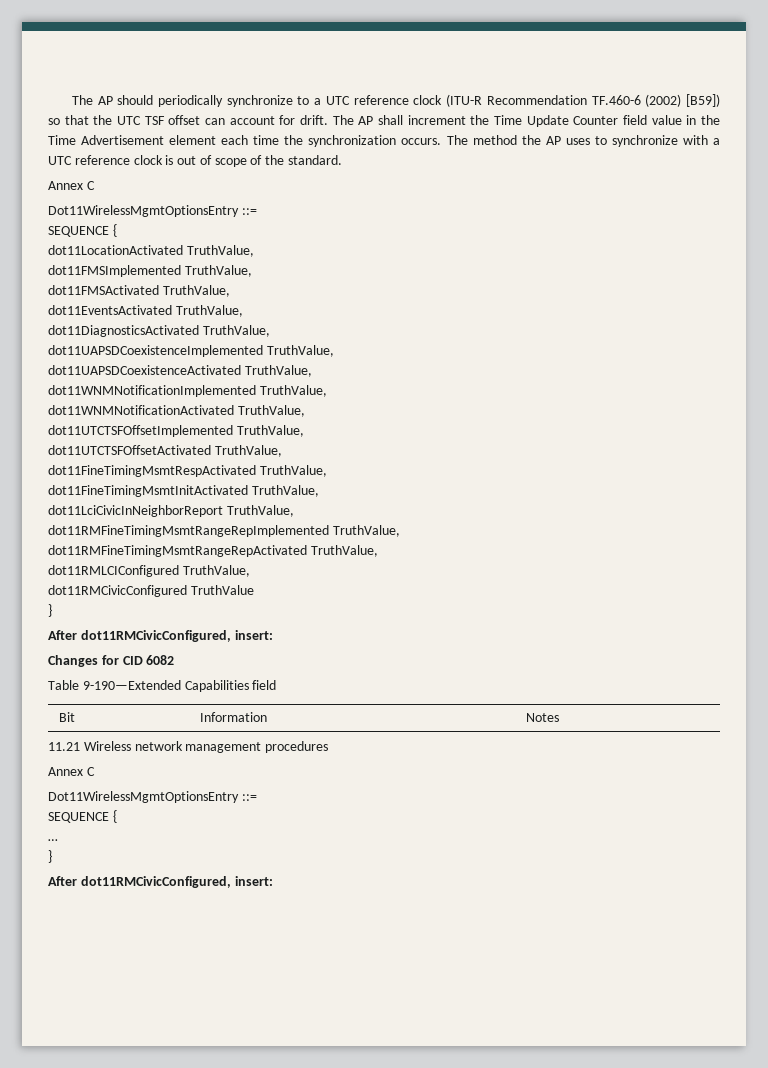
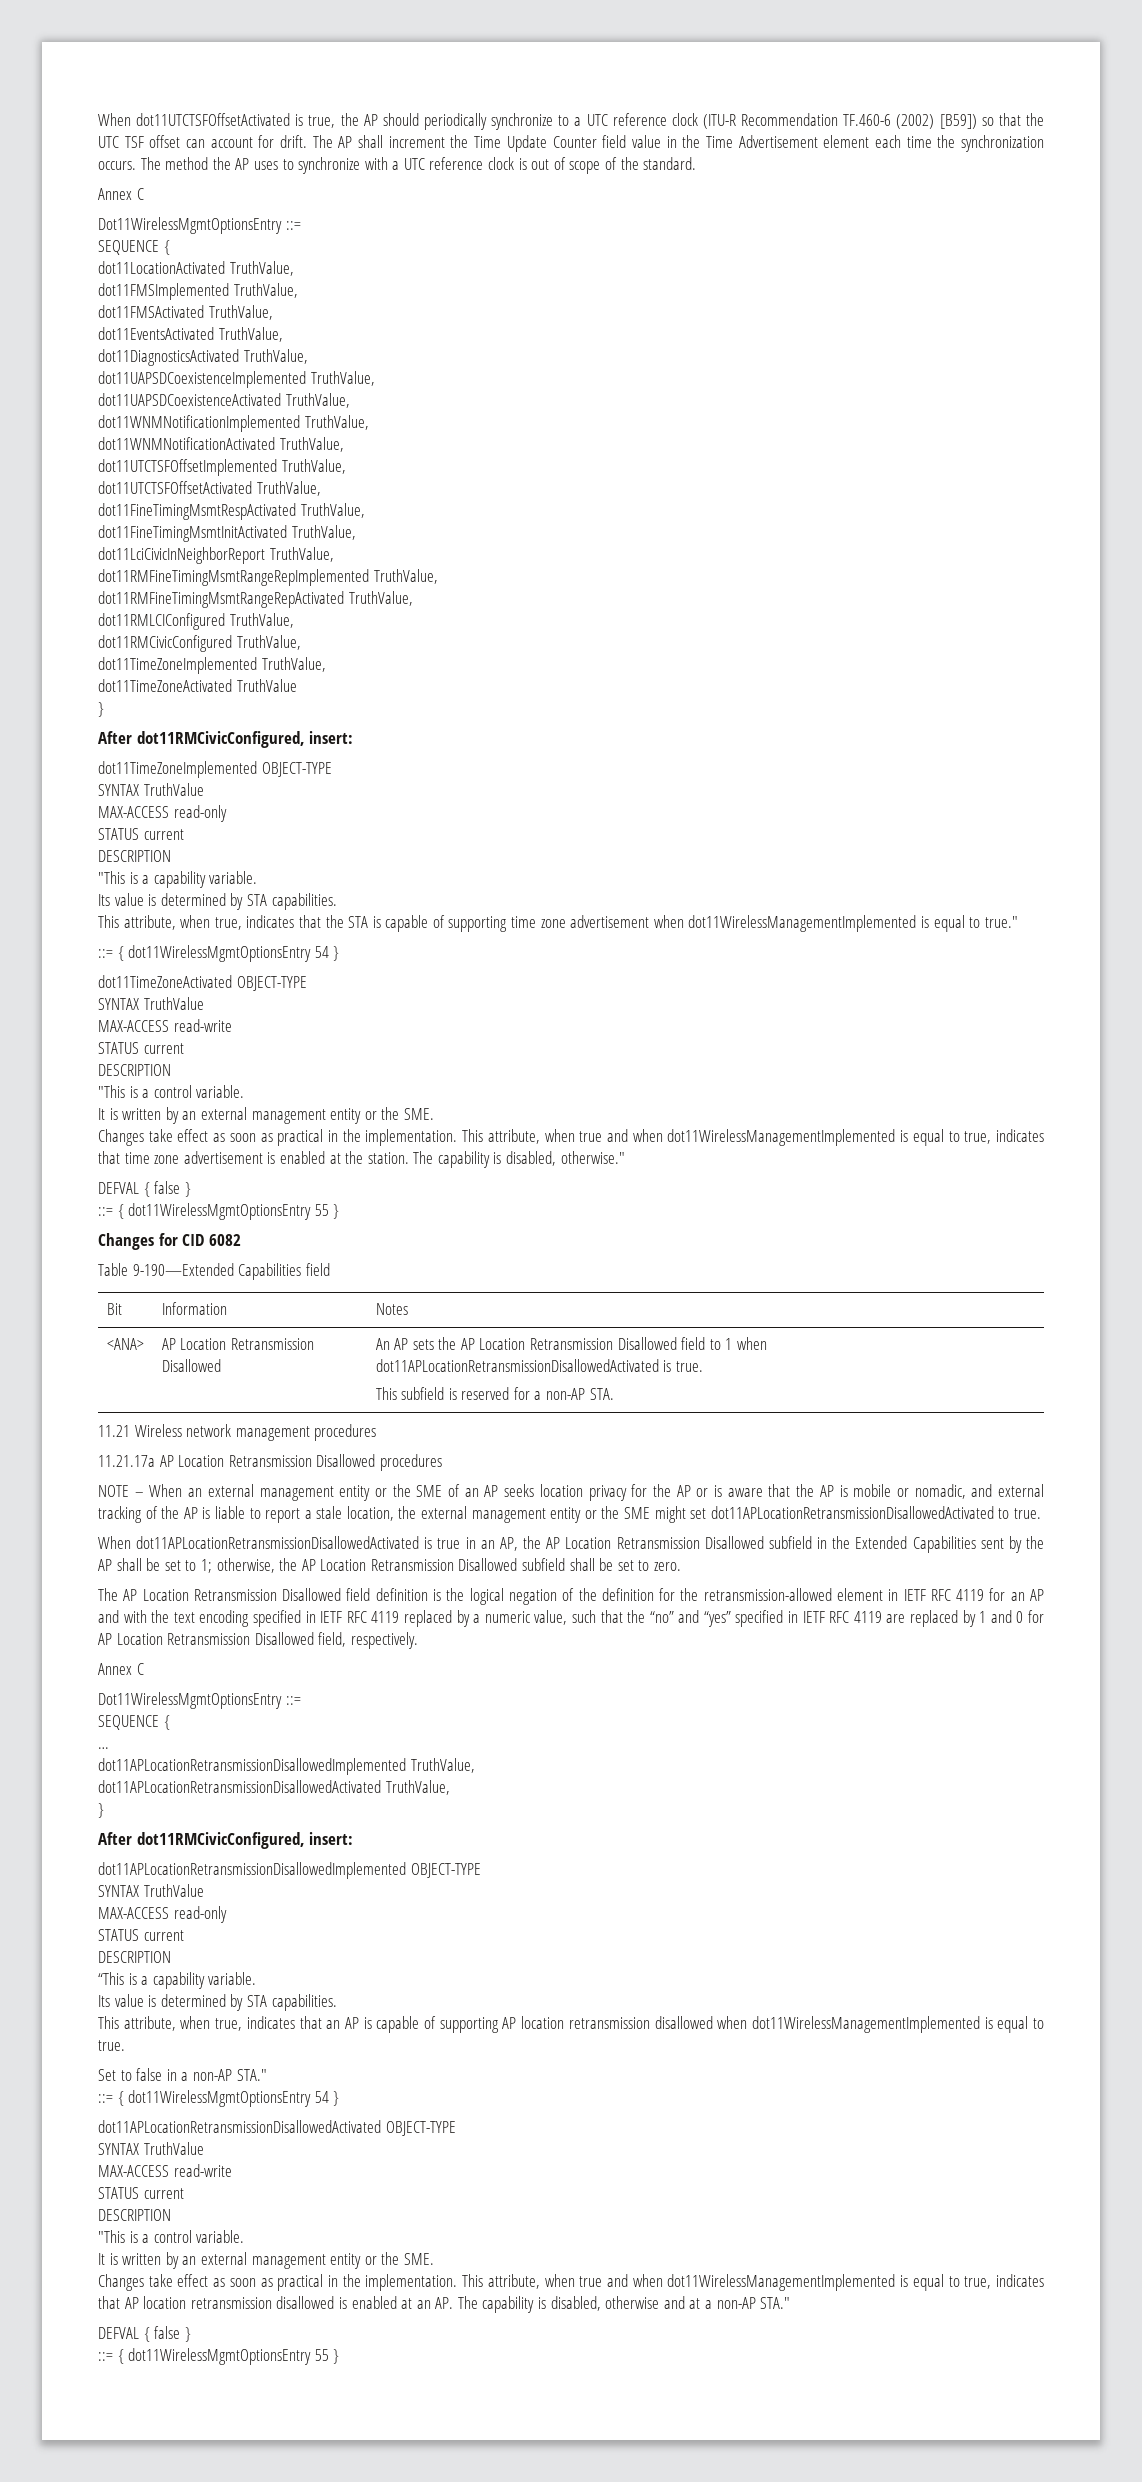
- The AP should periodically synchronize to a UTC reference clock (ITU-R Recommendation TF.460-6 (2002) [B59]) so that the UTC TSF offset can account for drift.
+ When dot11UTCTSFOffsetActivated is true, the AP should periodically synchronize to a UTC reference clock (ITU-R Recommendation TF.460-6 (2002) [B59]) so that the UTC TSF offset can account for drift.
- dot11RMCivicConfigured TruthValue
+ dot11RMCivicConfigured TruthValue,
+ dot11TimeZoneImplemented TruthValue,
+ dot11TimeZoneActivated TruthValue
+ dot11TimeZoneImplemented OBJECT-TYPE
+ SYNTAX TruthValue
+ MAX-ACCESS read-only
+ STATUS current
+ DESCRIPTION
+ "This is a capability variable.
+ Its value is determined by STA capabilities.
+ This attribute, when true, indicates that the STA is capable of supporting time zone advertisement when dot11WirelessManagementImplemented is equal to true."
+ ::= { dot11WirelessMgmtOptionsEntry 54 }
+ dot11TimeZoneActivated OBJECT-TYPE
+ SYNTAX TruthValue
+ MAX-ACCESS read-write
+ STATUS current
+ DESCRIPTION
+ "This is a control variable.
+ It is written by an external management entity or the SME.
+ Changes take effect as soon as practical in the implementation. This attribute, when true and when dot11WirelessManagementImplemented is equal to true, indicates that time zone advertisement is enabled at the station. The capability is disabled, otherwise."
+ DEFVAL { false }
+ ::= { dot11WirelessMgmtOptionsEntry 55 }
+ <ANA> | AP Location Retransmission Disallowed | An AP sets the AP Location Retransmission Disallowed field to 1 when dot11APLocationRetransmissionDisallowedActivated is true.
+ This subfield is reserved for a non-AP STA.
+ 11.21.17a AP Location Retransmission Disallowed procedures
+ NOTE – When an external management entity or the SME of an AP seeks location privacy for the AP or is aware that the AP is mobile or nomadic, and external tracking of the AP is liable to report a stale location, the external management entity or the SME might set dot11APLocationRetransmissionDisallowedActivated to true.
+ When dot11APLocationRetransmissionDisallowedActivated is true in an AP, the AP Location Retransmission Disallowed subfield in the Extended Capabilities sent by the AP shall be set to 1; otherwise, the AP Location Retransmission Disallowed subfield shall be set to zero.
+ The AP Location Retransmission Disallowed field definition is the logical negation of the definition for the retransmission-allowed element in IETF RFC 4119 for an AP and with the text encoding specified in IETF RFC 4119 replaced by a numeric value, such that the “no” and “yes” specified in IETF RFC 4119 are replaced by 1 and 0 for AP Location Retransmission Disallowed field, respectively.
  …
+ dot11APLocationRetransmissionDisallowedImplemented TruthValue,
+ dot11APLocationRetransmissionDisallowedActivated TruthValue,
  }
  After dot11RMCivicConfigured, insert:
+ dot11APLocationRetransmissionDisallowedImplemented OBJECT-TYPE
+ SYNTAX TruthValue
+ MAX-ACCESS read-only
+ STATUS current
+ DESCRIPTION
+ “This is a capability variable.
+ Its value is determined by STA capabilities.
+ This attribute, when true, indicates that an AP is capable of supporting AP location retransmission disallowed when dot11WirelessManagementImplemented is equal to true.
+ Set to false in a non-AP STA."
+ ::= { dot11WirelessMgmtOptionsEntry 54 }
+ dot11APLocationRetransmissionDisallowedActivated OBJECT-TYPE
+ SYNTAX TruthValue
+ MAX-ACCESS read-write
+ STATUS current
+ DESCRIPTION
+ "This is a control variable.
+ It is written by an external management entity or the SME.
+ Changes take effect as soon as practical in the implementation. This attribute, when true and when dot11WirelessManagementImplemented is equal to true, indicates that AP location retransmission disallowed is enabled at an AP. The capability is disabled, otherwise and at a non-AP STA."
+ DEFVAL { false }
+ ::= { dot11WirelessMgmtOptionsEntry 55 }

